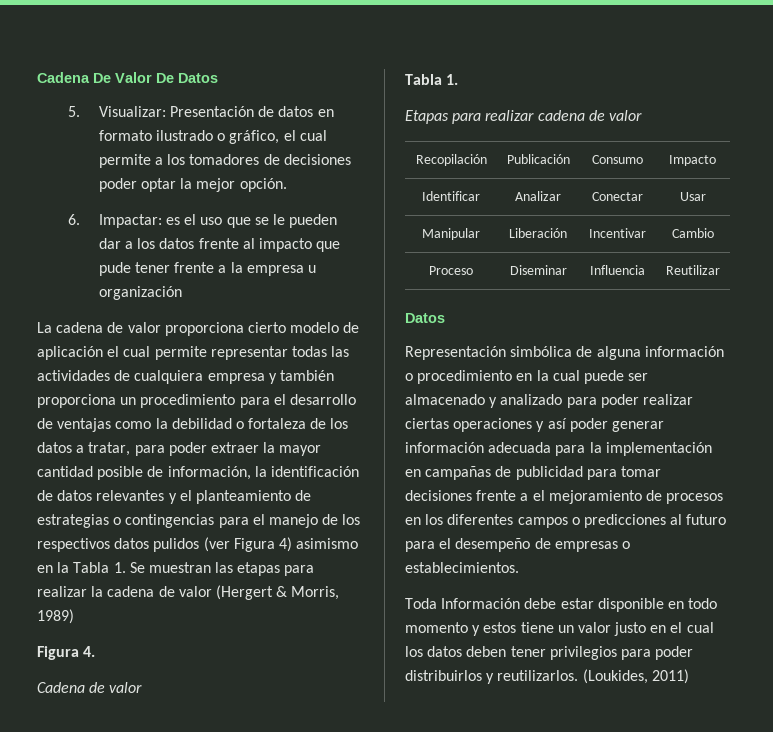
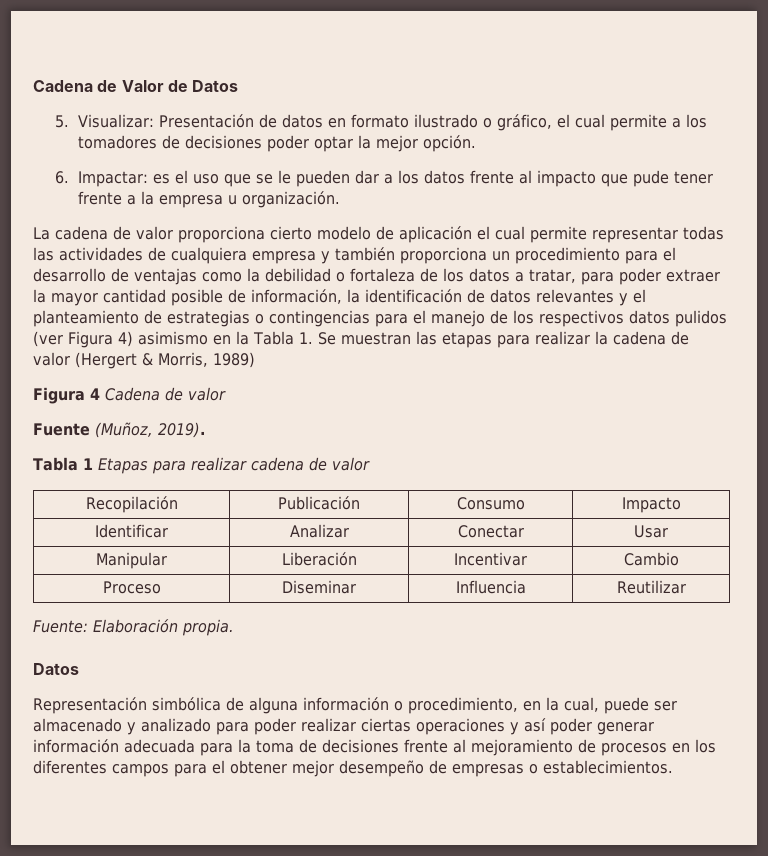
- Cadena De Valor De Datos
+ Cadena de Valor de Datos
- 6. Impactar: es el uso que se le pueden dar a los datos frente al impacto que pude tener frente a la empresa u organización
+ 6. Impactar: es el uso que se le pueden dar a los datos frente al impacto que pude tener frente a la empresa u organización.
- Figura 4.
- Cadena de valor
- Tabla 1.
- Etapas para realizar cadena de valor
+ Figura 4 Cadena de valor
+ Fuente (Muñoz, 2019).
+ Tabla 1 Etapas para realizar cadena de valor
+ Fuente: Elaboración propia.
- Representación simbólica de alguna información o procedimiento en la cual puede ser almacenado y analizado para poder realizar ciertas operaciones y así poder generar información adecuada para la implementación en campañas de publicidad para tomar decisiones frente a el mejoramiento de procesos en los diferentes campos o predicciones al futuro para el desempeño de empresas o establecimientos.
+ Representación simbólica de alguna información o procedimiento, en la cual, puede ser almacenado y analizado para poder realizar ciertas operaciones y así poder generar información adecuada para la toma de decisiones frente al mejoramiento de procesos en los diferentes campos para el obtener mejor desempeño de empresas o establecimientos.
- Toda Información debe estar disponible en todo momento y estos tiene un valor justo en el cual los datos deben tener privilegios para poder distribuirlos y reutilizarlos. (Loukides, 2011)

